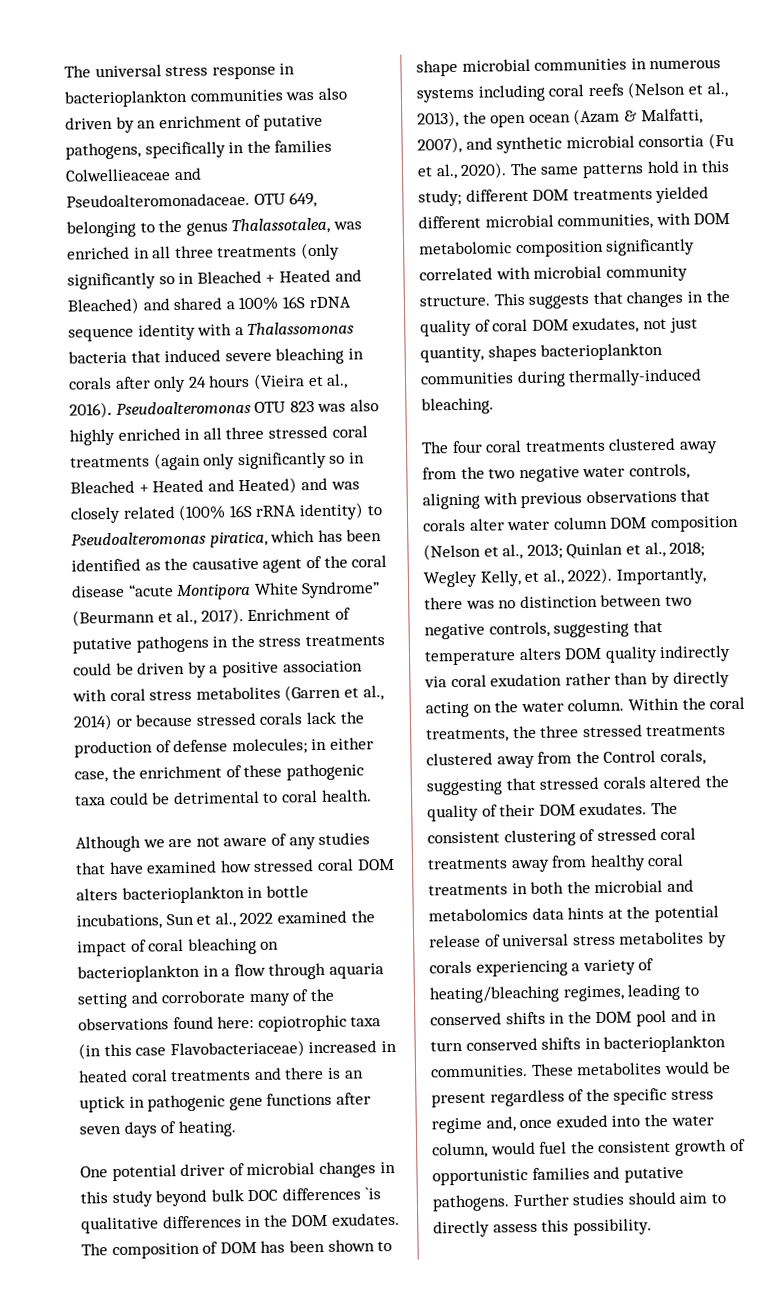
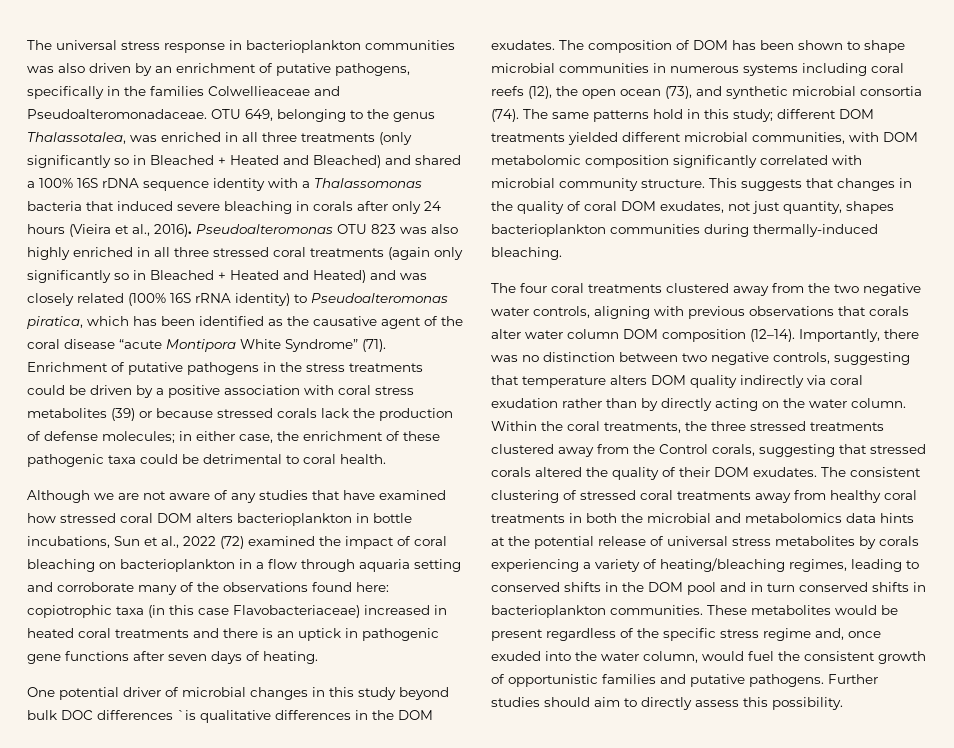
- Pseudoalteromonas OTU 823 was also highly enriched in all three stressed coral treatments (again only significantly so in Bleached + Heated and Heated) and was closely related (100% 16S rRNA identity) to Pseudoalteromonas piratica, which has been identified as the causative agent of the coral disease “acute Montipora White Syndrome” (Beurmann et al., 2017).
+ Pseudoalteromonas OTU 823 was also highly enriched in all three stressed coral treatments (again only significantly so in Bleached + Heated and Heated) and was closely related (100% 16S rRNA identity) to Pseudoalteromonas piratica, which has been identified as the causative agent of the coral disease “acute Montipora White Syndrome” (71).
- Enrichment of putative pathogens in the stress treatments could be driven by a positive association with coral stress metabolites (Garren et al., 2014) or because stressed corals lack the production of defense molecules; in either case, the enrichment of these pathogenic taxa could be detrimental to coral health.
+ Enrichment of putative pathogens in the stress treatments could be driven by a positive association with coral stress metabolites (39) or because stressed corals lack the production of defense molecules; in either case, the enrichment of these pathogenic taxa could be detrimental to coral health.
- Although we are not aware of any studies that have examined how stressed coral DOM alters bacterioplankton in bottle incubations, Sun et al., 2022 examined the impact of coral bleaching on bacterioplankton in a flow through aquaria setting and corroborate many of the observations found here:
+ Although we are not aware of any studies that have examined how stressed coral DOM alters bacterioplankton in bottle incubations, Sun et al., 2022 (72) examined the impact of coral bleaching on bacterioplankton in a flow through aquaria setting and corroborate many of the observations found here:
- The composition of DOM has been shown to shape microbial communities in numerous systems including coral reefs (Nelson et al., 2013), the open ocean (Azam & Malfatti, 2007), and synthetic microbial consortia (Fu et al., 2020).
+ The composition of DOM has been shown to shape microbial communities in numerous systems including coral reefs (12), the open ocean (73), and synthetic microbial consortia (74).
- The four coral treatments clustered away from the two negative water controls, aligning with previous observations that corals alter water column DOM composition (Nelson et al., 2013; Quinlan et al., 2018; Wegley Kelly, et al., 2022).
+ The four coral treatments clustered away from the two negative water controls, aligning with previous observations that corals alter water column DOM composition (12–14).

